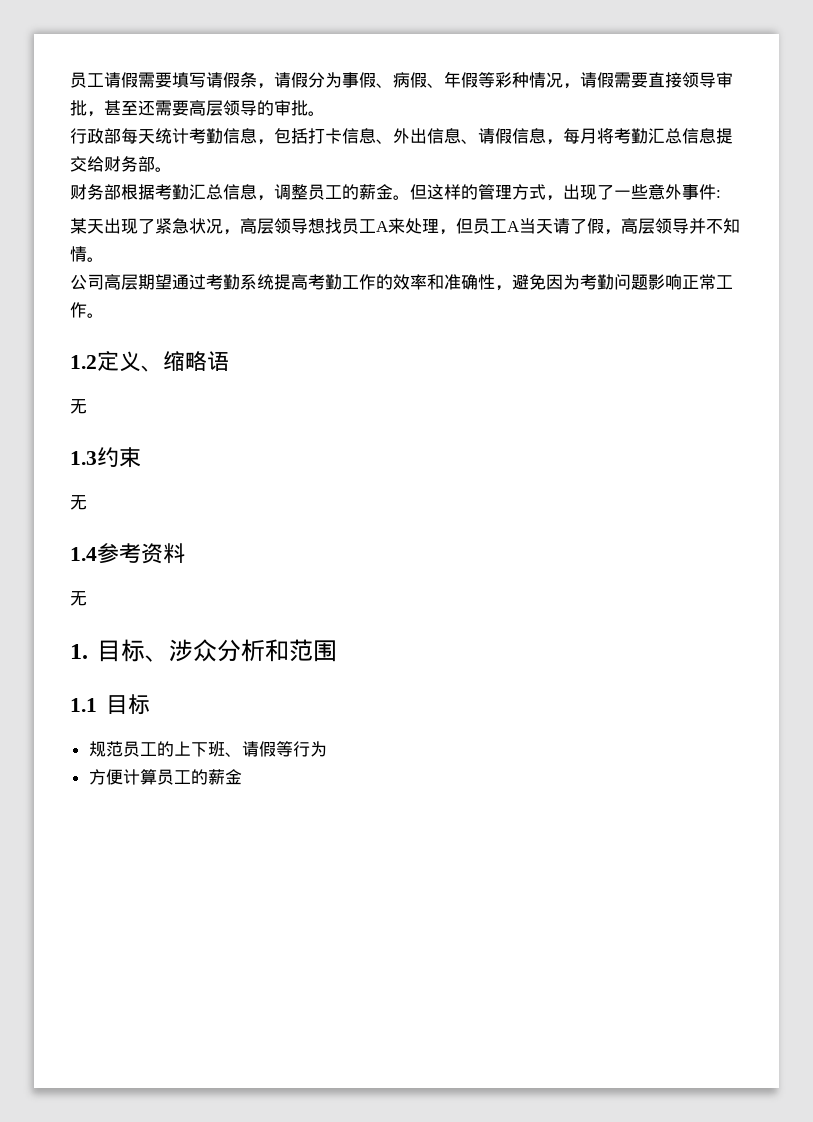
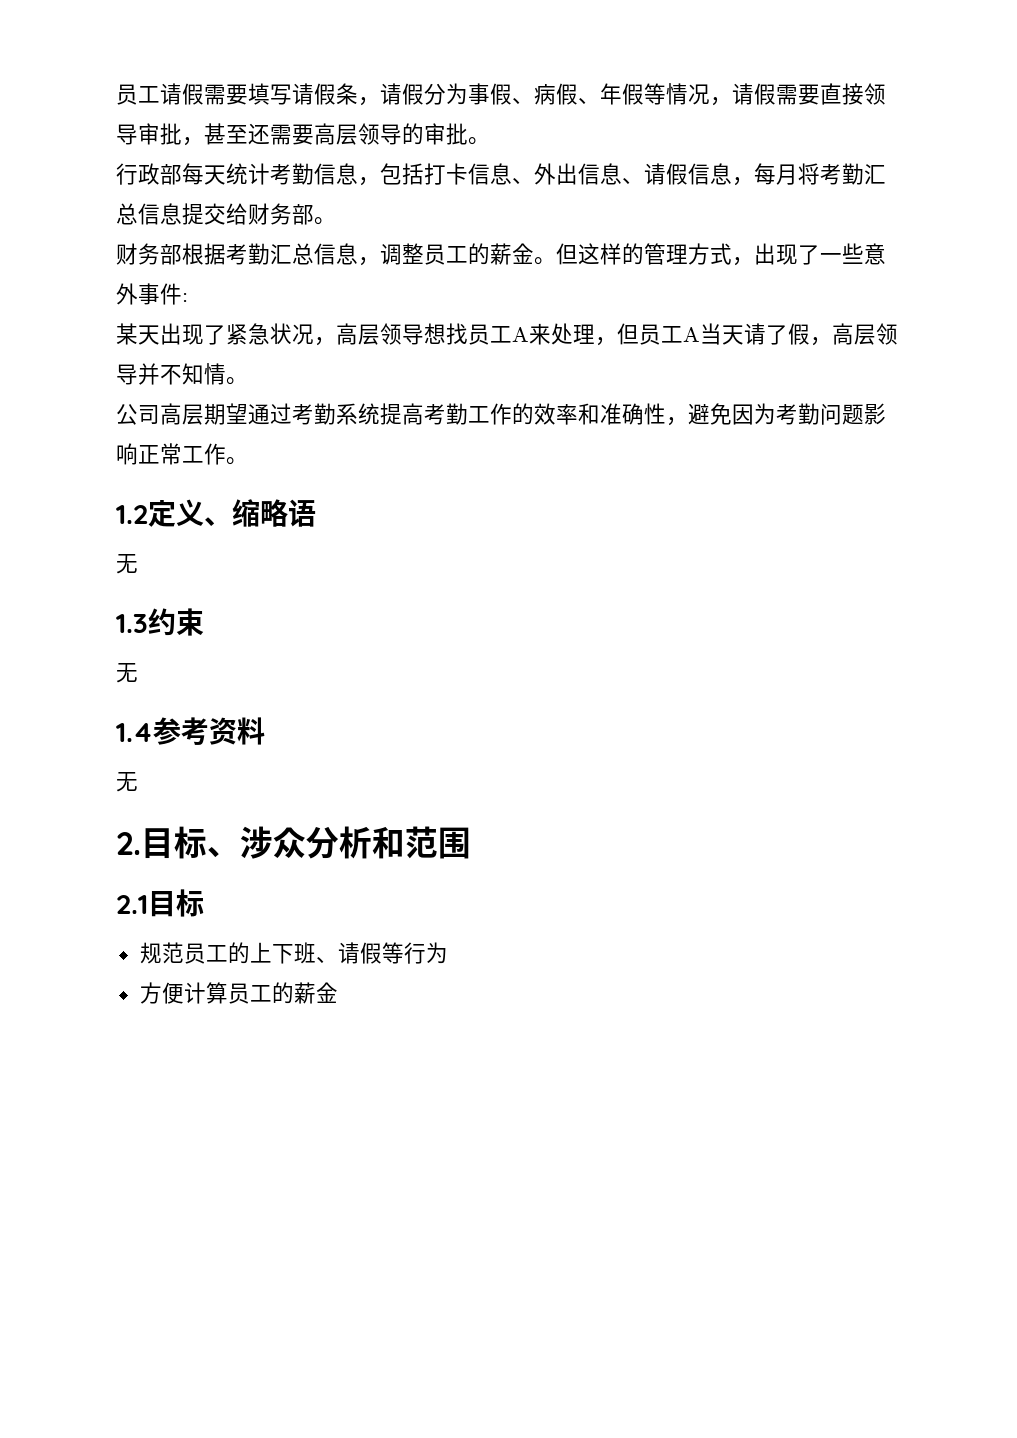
- 员工请假需要填写请假条，请假分为事假、病假、年假等彩种情况，请假需要直接领导审批，甚至还需要高层领导的审批。
+ 员工请假需要填写请假条，请假分为事假、病假、年假等情况，请假需要直接领导审批，甚至还需要高层领导的审批。
- 1.目标、涉众分析和范围
+ 2.目标、涉众分析和范围
- 1.1目标
+ 2.1目标

